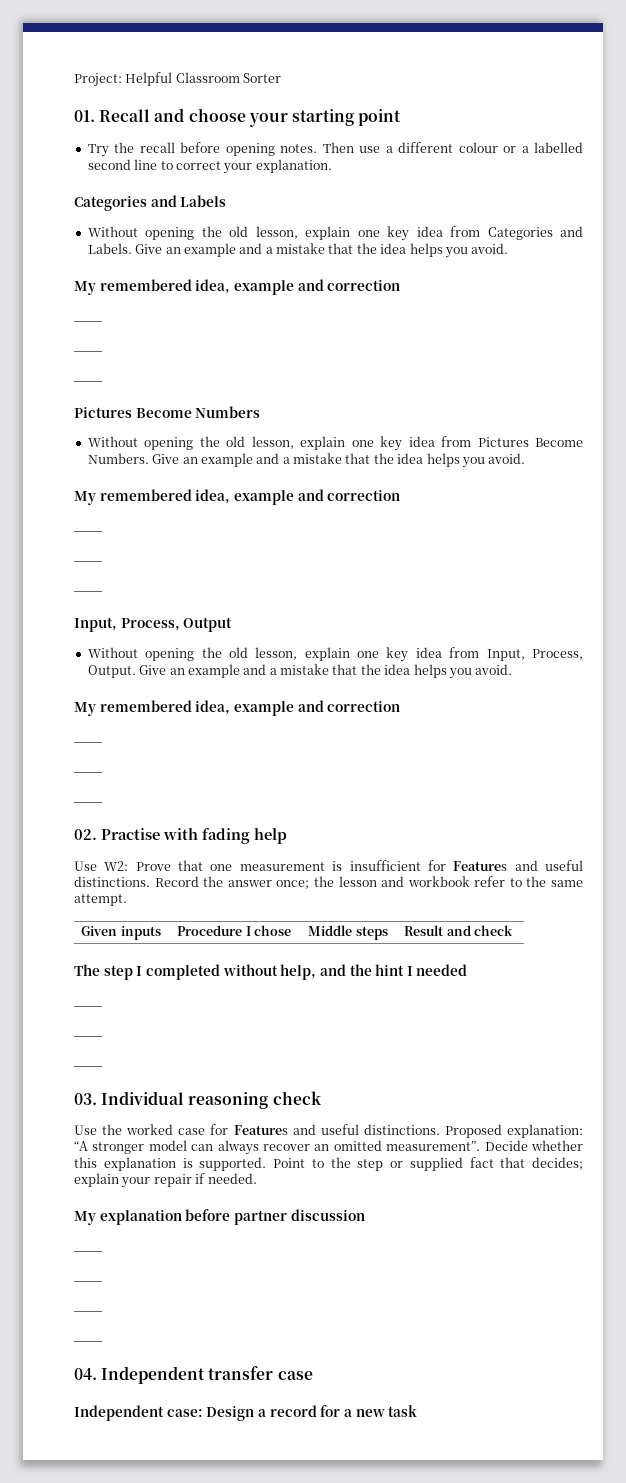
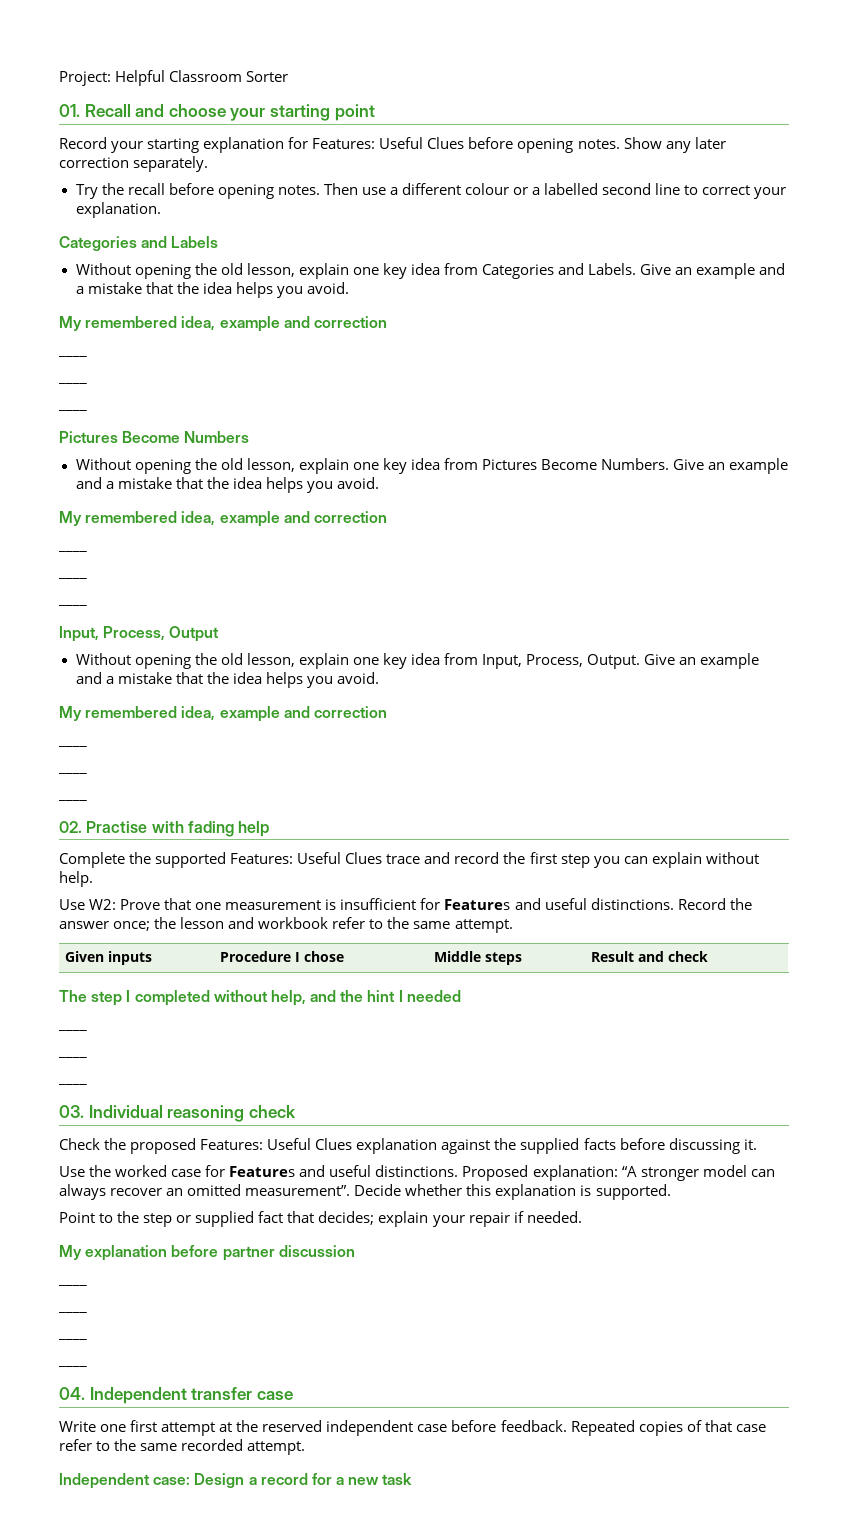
+ Record your starting explanation for Features: Useful Clues before opening notes. Show any later correction separately.
+ Complete the supported Features: Useful Clues trace and record the first step you can explain without help.
+ Check the proposed Features: Useful Clues explanation against the supplied facts before discussing it.
- Decide whether this explanation is supported. Point to the step or supplied fact that decides; explain your repair if needed.
+ Decide whether this explanation is supported.
+ Point to the step or supplied fact that decides; explain your repair if needed.
+ Write one first attempt at the reserved independent case before feedback. Repeated copies of that case refer to the same recorded attempt.

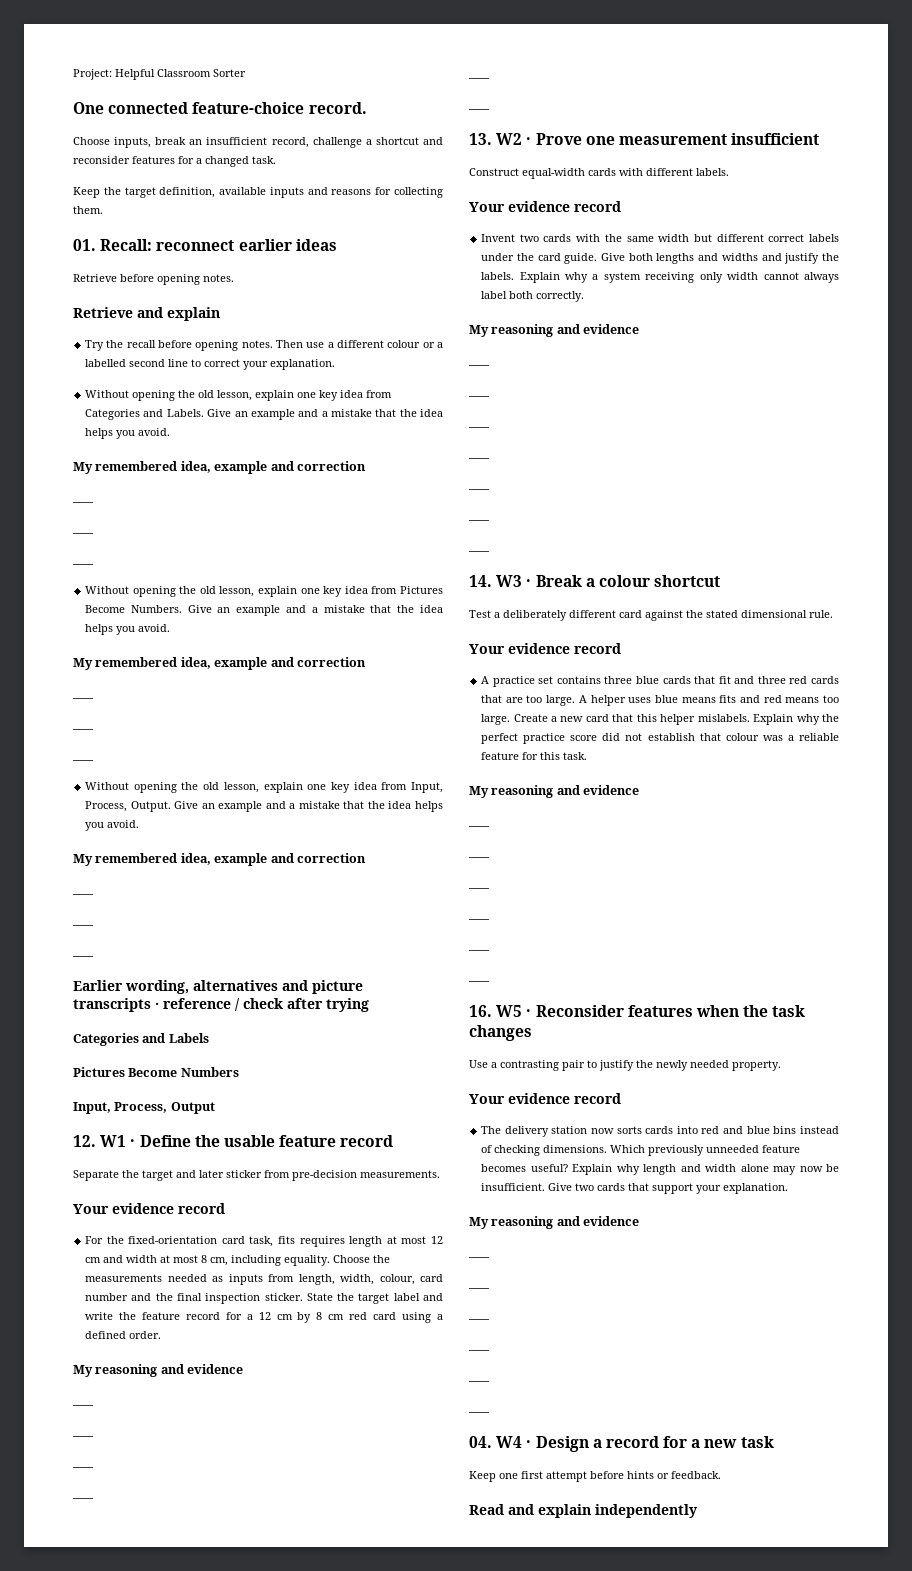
- 01. Recall and choose your starting point
- Record your starting explanation for Features: Useful Clues before opening notes. Show any later correction separately.
+ One connected feature-choice record.
+ Choose inputs, break an insufficient record, challenge a shortcut and reconsider features for a changed task.
+ Keep the target definition, available inputs and reasons for collecting them.
+ 01. Recall: reconnect earlier ideas
+ Retrieve before opening notes.
+ Retrieve and explain
- Categories and Labels
- Pictures Become Numbers
- Input, Process, Output
- 02. Practise with fading help
- Complete the supported Features: Useful Clues trace and record the first step you can explain without help.
- Use W2: Prove that one measurement is insufficient for Features and useful distinctions. Record the answer once; the lesson and workbook refer to the same attempt.
- Given inputs | Procedure I chose | Middle steps | Result and check
- The step I completed without help, and the hint I needed
+ Earlier wording, alternatives and picture transcripts · reference / check after trying
+ Categories and Labels
+ Pictures Become Numbers
+ Input, Process, Output
+ 12. W1 · Define the usable feature record
+ Separate the target and later sticker from pre-decision measurements.
+ Your evidence record
+ For the fixed-orientation card task, fits requires length at most 12 cm and width at most 8 cm, including equality. Choose the measurements needed as inputs from length, width, colour, card number and the final inspection sticker. State the target label and write the feature record for a 12 cm by 8 cm red card using a defined order.
+ My reasoning and evidence
  ____
  ____
  ____
- 03. Individual reasoning check
- Check the proposed Features: Useful Clues explanation against the supplied facts before discussing it.
- Use the worked case for Features and useful distinctions. Proposed explanation: “A stronger model can always recover an omitted measurement”. Decide whether this explanation is supported.
- Point to the step or supplied fact that decides; explain your repair if needed.
- My explanation before partner discussion
+ ____
+ ____
+ ____
+ 13. W2 · Prove one measurement insufficient
+ Construct equal-width cards with different labels.
+ Your evidence record
+ Invent two cards with the same width but different correct labels under the card guide. Give both lengths and widths and justify the labels. Explain why a system receiving only width cannot always label both correctly.
+ My reasoning and evidence
+ ____
+ ____
+ ____
+ ____
+ ____
+ ____
+ ____
+ 14. W3 · Break a colour shortcut
+ Test a deliberately different card against the stated dimensional rule.
+ Your evidence record
+ A practice set contains three blue cards that fit and three red cards that are too large. A helper uses blue means fits and red means too large. Create a new card that this helper mislabels. Explain why the perfect practice score did not establish that colour was a reliable feature for this task.
+ My reasoning and evidence
+ ____
+ ____
+ ____
+ ____
+ ____
+ ____
+ 16. W5 · Reconsider features when the task changes
+ Use a contrasting pair to justify the newly needed property.
+ Your evidence record
+ The delivery station now sorts cards into red and blue bins instead of checking dimensions. Which previously unneeded feature becomes useful? Explain why length and width alone may now be insufficient. Give two cards that support your explanation.
+ My reasoning and evidence
+ ____
+ ____
- 04. Independent transfer case
- Write one first attempt at the reserved independent case before feedback. Repeated copies of that case refer to the same recorded attempt.
- Independent case: Design a record for a new task
+ 04. W4 · Design a record for a new task
+ Keep one first attempt before hints or feedback.
+ Read and explain independently

